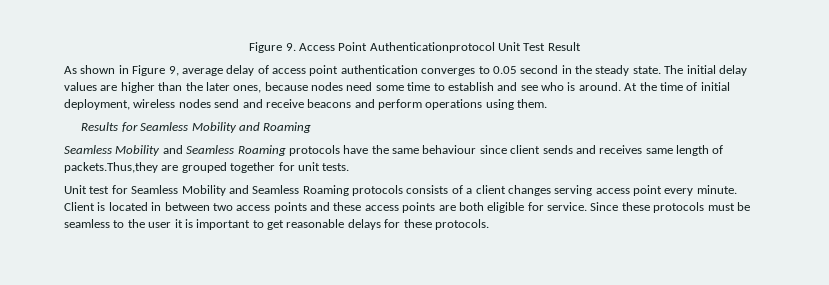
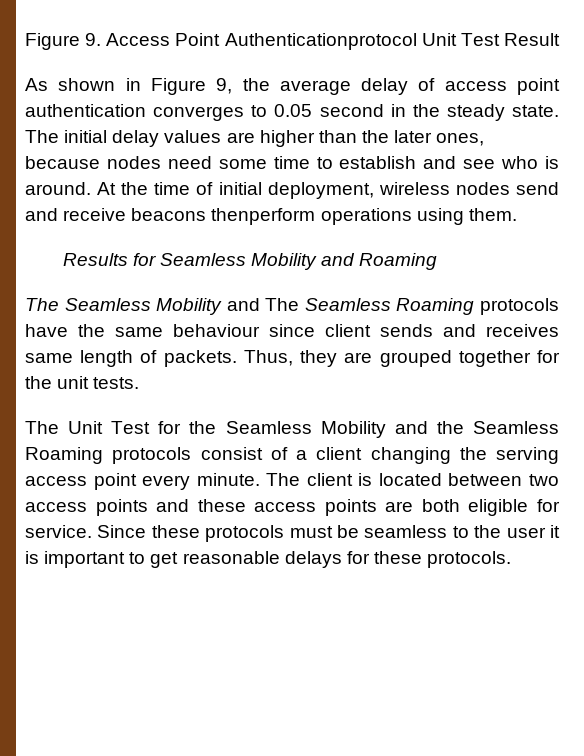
- As shown in Figure 9, average delay of access point authentication converges to 0.05 second in the steady state.
+ As shown in Figure 9, the average delay of access point authentication converges to 0.05 second in the steady state.
- At the time of initial deployment, wireless nodes send and receive beacons and perform operations using them.
+ At the time of initial deployment, wireless nodes send and receive beacons thenperform operations using them.
- Seamless Mobility and Seamless Roaming protocols have the same behaviour since client sends and receives same length of packets.Thus,they are grouped together for unit tests.
+ The Seamless Mobility and The Seamless Roaming protocols have the same behaviour since client sends and receives same length of packets. Thus, they are grouped together for the unit tests.
- Unit test for Seamless Mobility and Seamless Roaming protocols consists of a client changes serving access point every minute.
+ The Unit Test for the Seamless Mobility and the Seamless Roaming protocols consist of a client changing the serving access point every minute.
- Client is located in between two access points and these access points are both eligible for service.
+ The client is located between two access points and these access points are both eligible for service.

